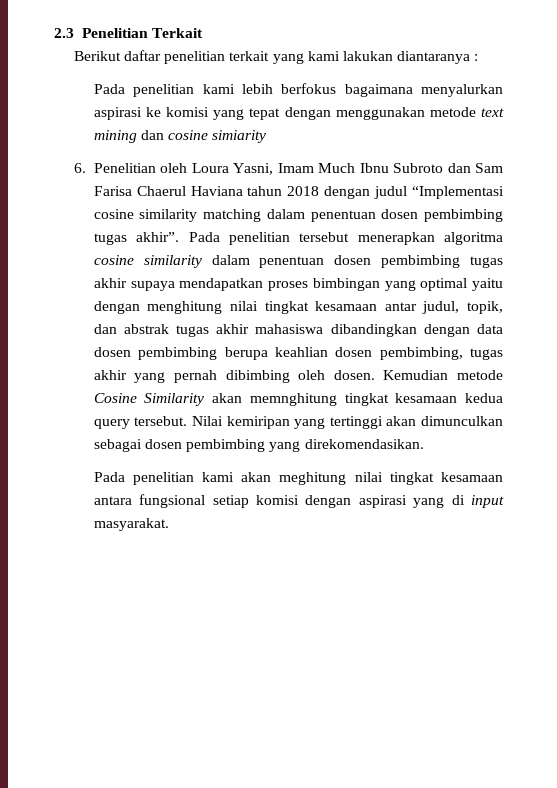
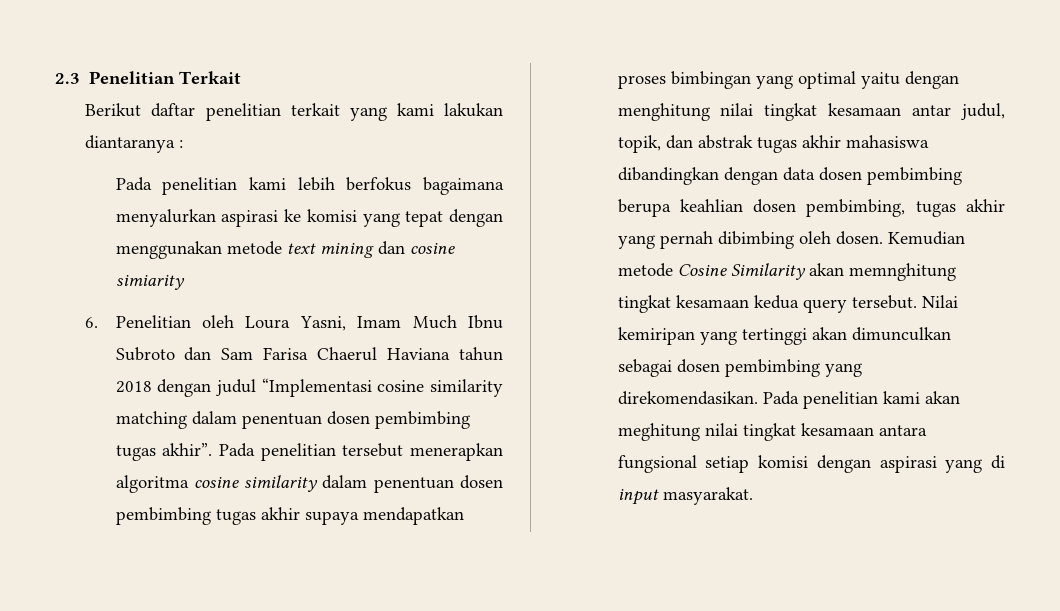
- Nilai kemiripan yang tertinggi akan dimunculkan sebagai dosen pembimbing yang direkomendasikan.
- Pada penelitian kami akan meghitung nilai tingkat kesamaan antara fungsional setiap komisi dengan aspirasi yang di input masyarakat.
+ Nilai kemiripan yang tertinggi akan dimunculkan sebagai dosen pembimbing yang direkomendasikan. Pada penelitian kami akan meghitung nilai tingkat kesamaan antara fungsional setiap komisi dengan aspirasi yang di input masyarakat.

